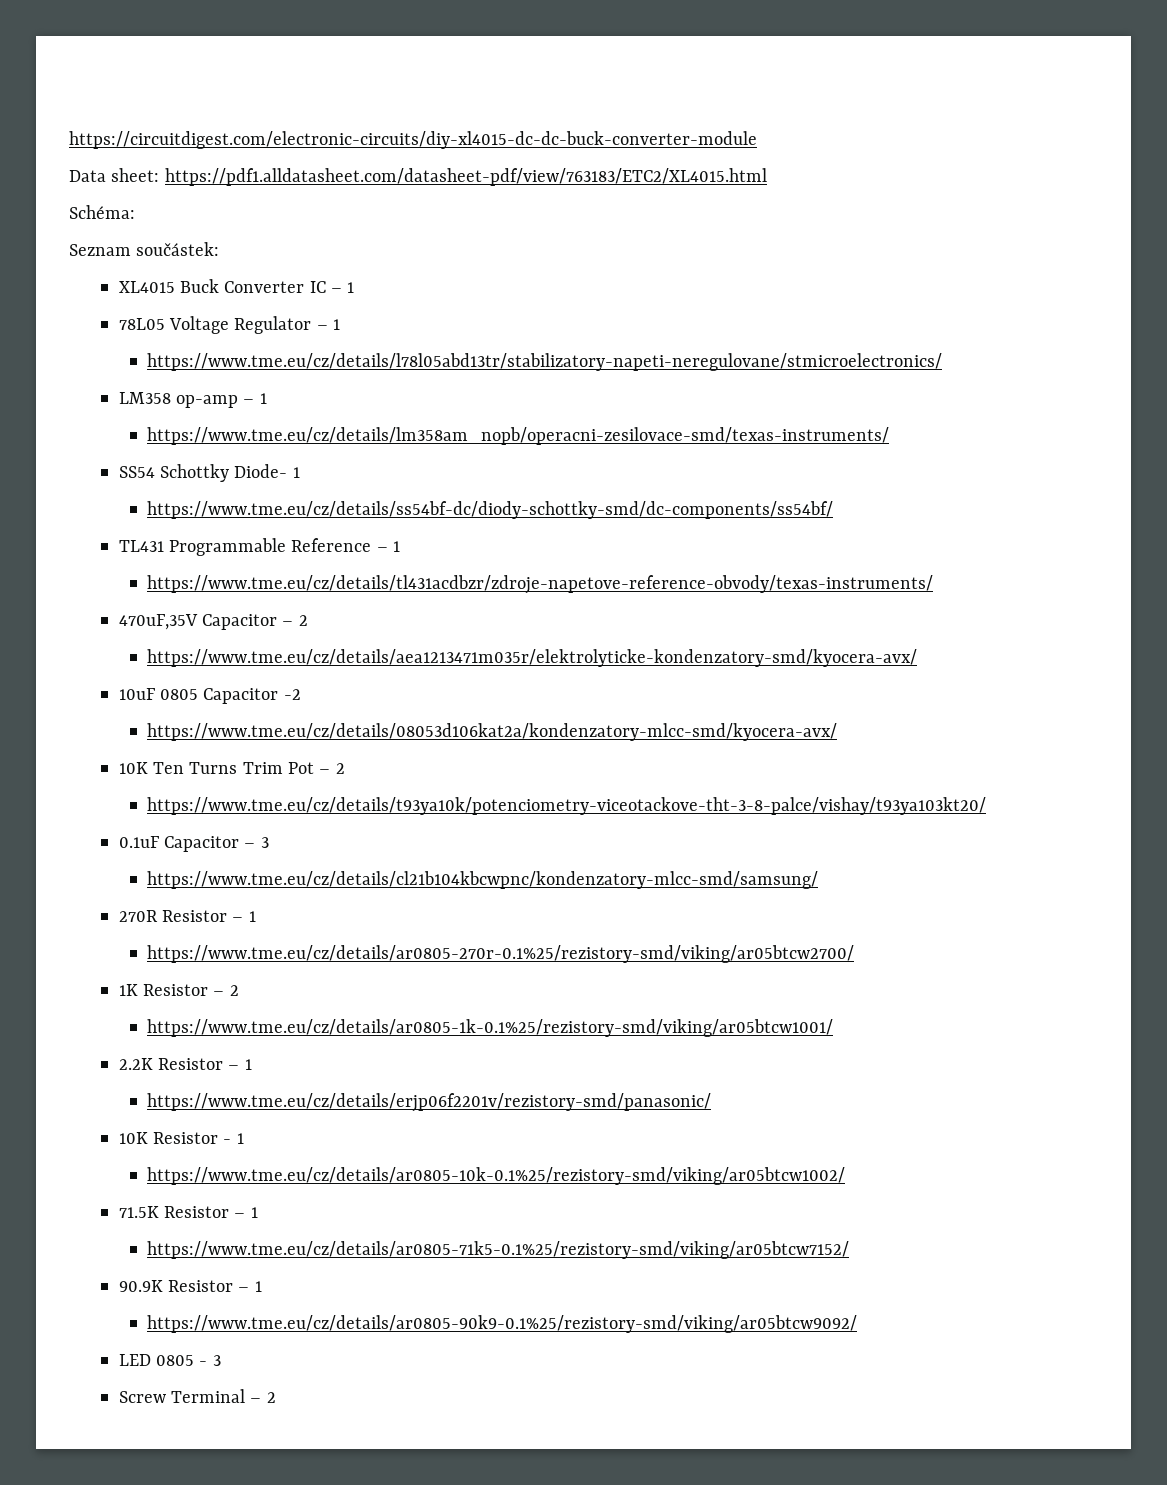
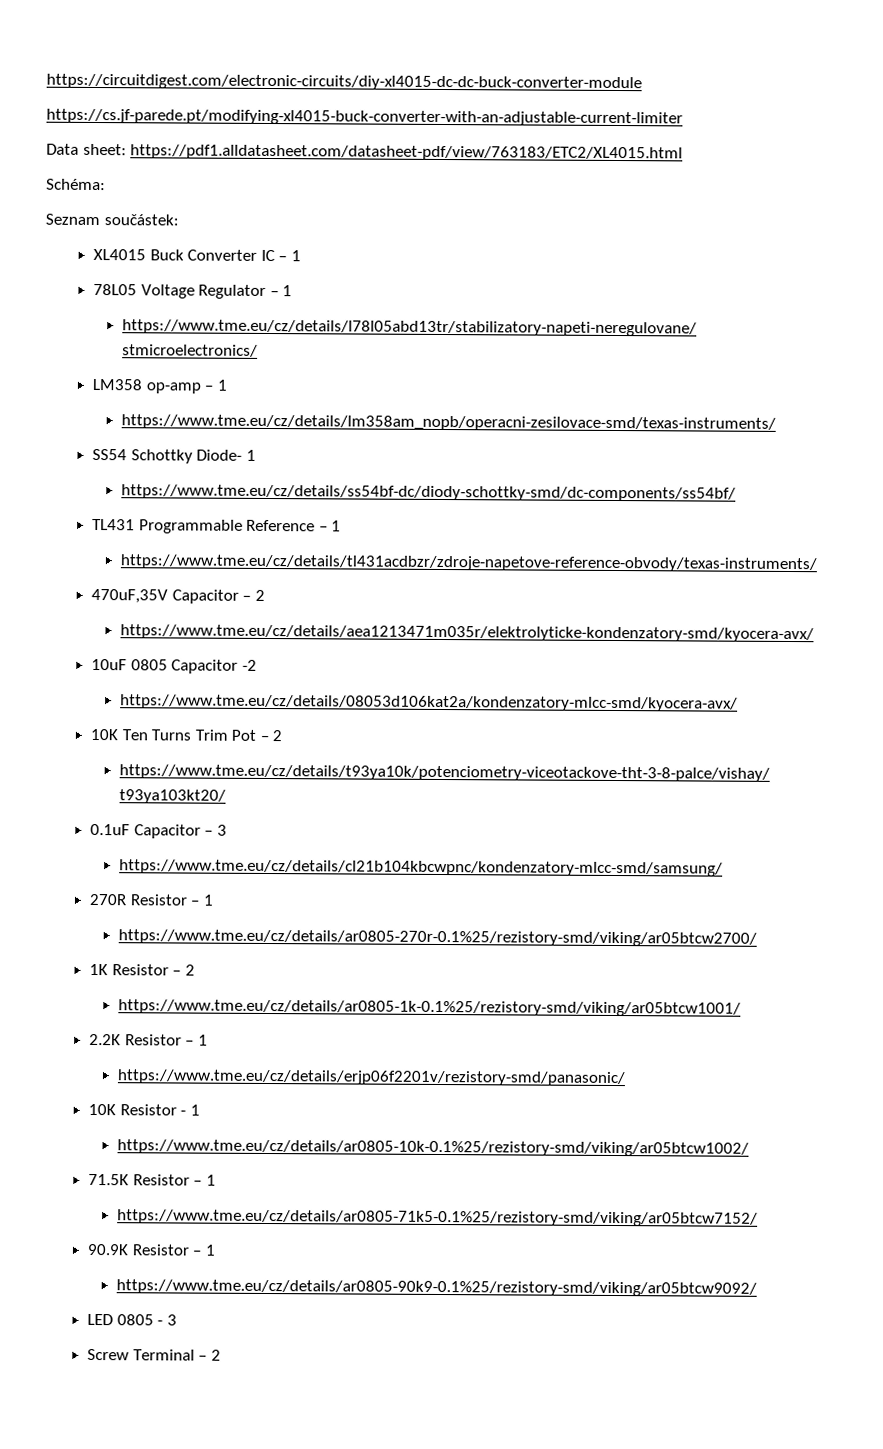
+ https://cs.jf-parede.pt/modifying-xl4015-buck-converter-with-an-adjustable-current-limiter

